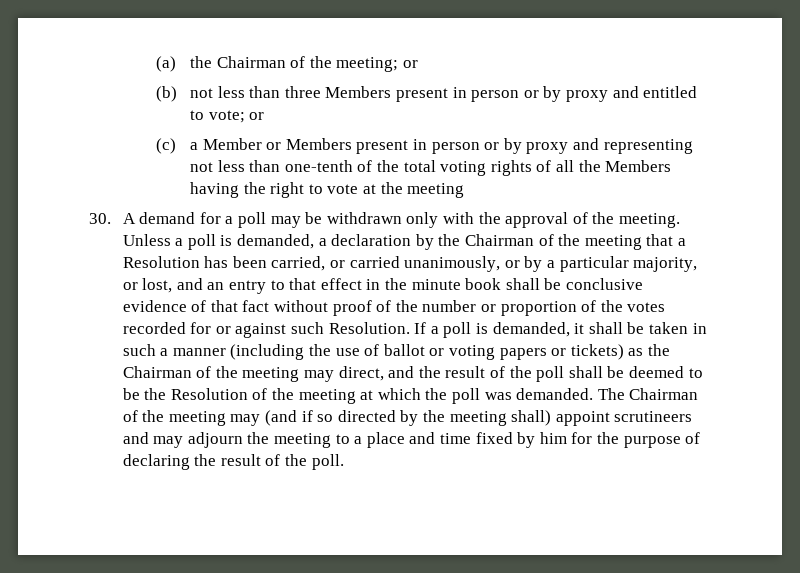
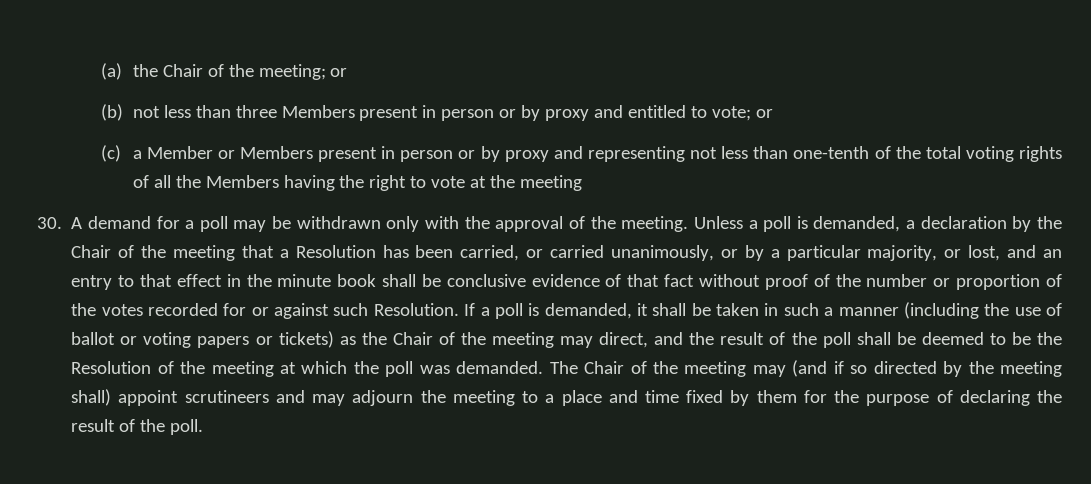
- (a) the Chairman of the meeting; or
+ (a) the Chair of the meeting; or
- Unless a poll is demanded, a declaration by the Chairman of the meeting that a Resolution has been carried, or carried unanimously, or by a particular majority, or lost, and an entry to that effect in the minute book shall be conclusive evidence of that fact without proof of the number or proportion of the votes recorded for or against such Resolution.
+ Unless a poll is demanded, a declaration by the Chair of the meeting that a Resolution has been carried, or carried unanimously, or by a particular majority, or lost, and an entry to that effect in the minute book shall be conclusive evidence of that fact without proof of the number or proportion of the votes recorded for or against such Resolution.
- If a poll is demanded, it shall be taken in such a manner (including the use of ballot or voting papers or tickets) as the Chairman of the meeting may direct, and the result of the poll shall be deemed to be the Resolution of the meeting at which the poll was demanded.
+ If a poll is demanded, it shall be taken in such a manner (including the use of ballot or voting papers or tickets) as the Chair of the meeting may direct, and the result of the poll shall be deemed to be the Resolution of the meeting at which the poll was demanded.
- The Chairman of the meeting may (and if so directed by the meeting shall) appoint scrutineers and may adjourn the meeting to a place and time fixed by him for the purpose of declaring the result of the poll.
+ The Chair of the meeting may (and if so directed by the meeting shall) appoint scrutineers and may adjourn the meeting to a place and time fixed by them for the purpose of declaring the result of the poll.

